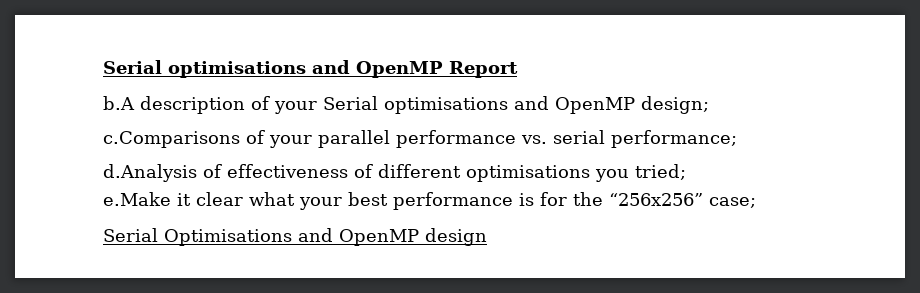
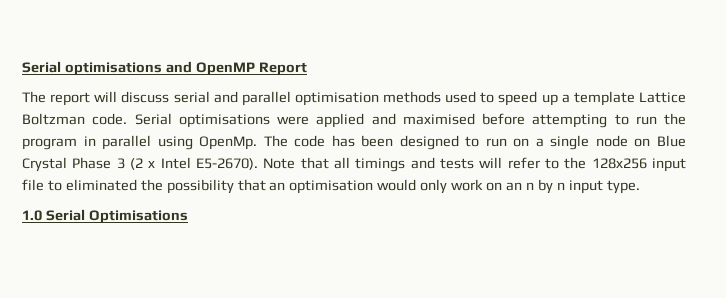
- b.A description of your Serial optimisations and OpenMP design;
- c.Comparisons of your parallel performance vs. serial performance;
- d.Analysis of effectiveness of different optimisations you tried;
- e.Make it clear what your best performance is for the “256x256” case;
- Serial Optimisations and OpenMP design
+ The report will discuss serial and parallel optimisation methods used to speed up a template Lattice Boltzman code. Serial optimisations were applied and maximised before attempting to run the program in parallel using OpenMp. The code has been designed to run on a single node on Blue Crystal Phase 3 (2 x Intel E5-2670). Note that all timings and tests will refer to the 128x256 input file to eliminated the possibility that an optimisation would only work on an n by n input type.
+ 1.0 Serial Optimisations

